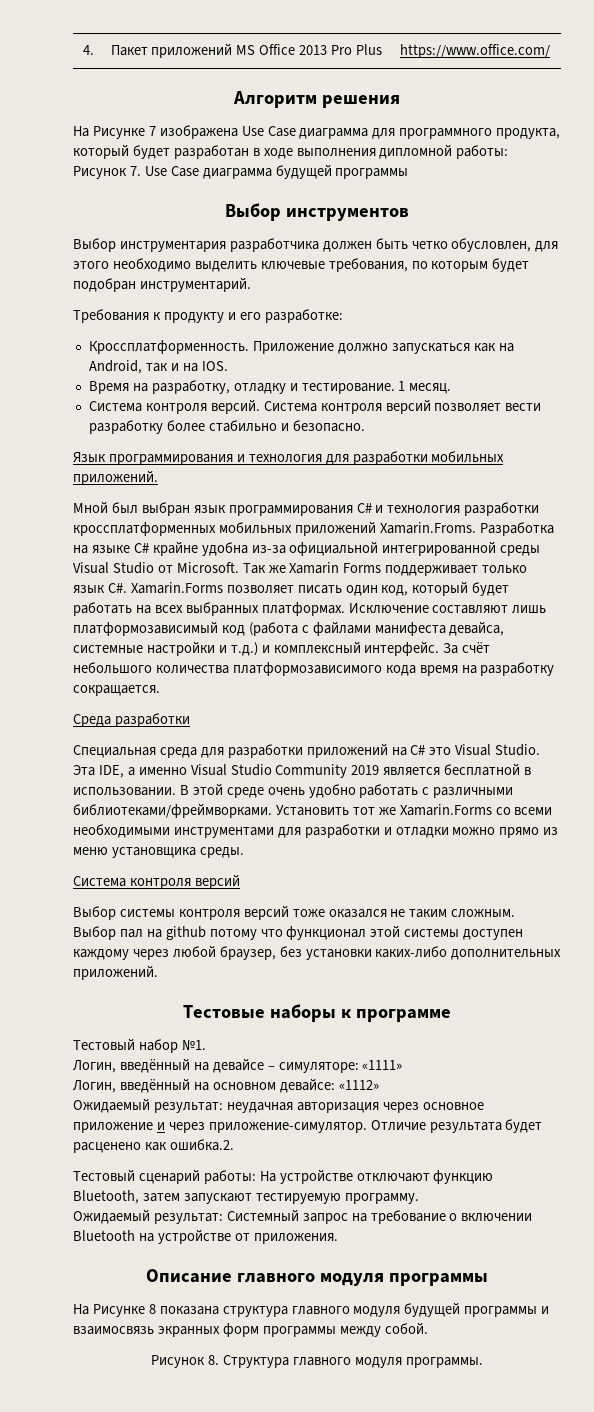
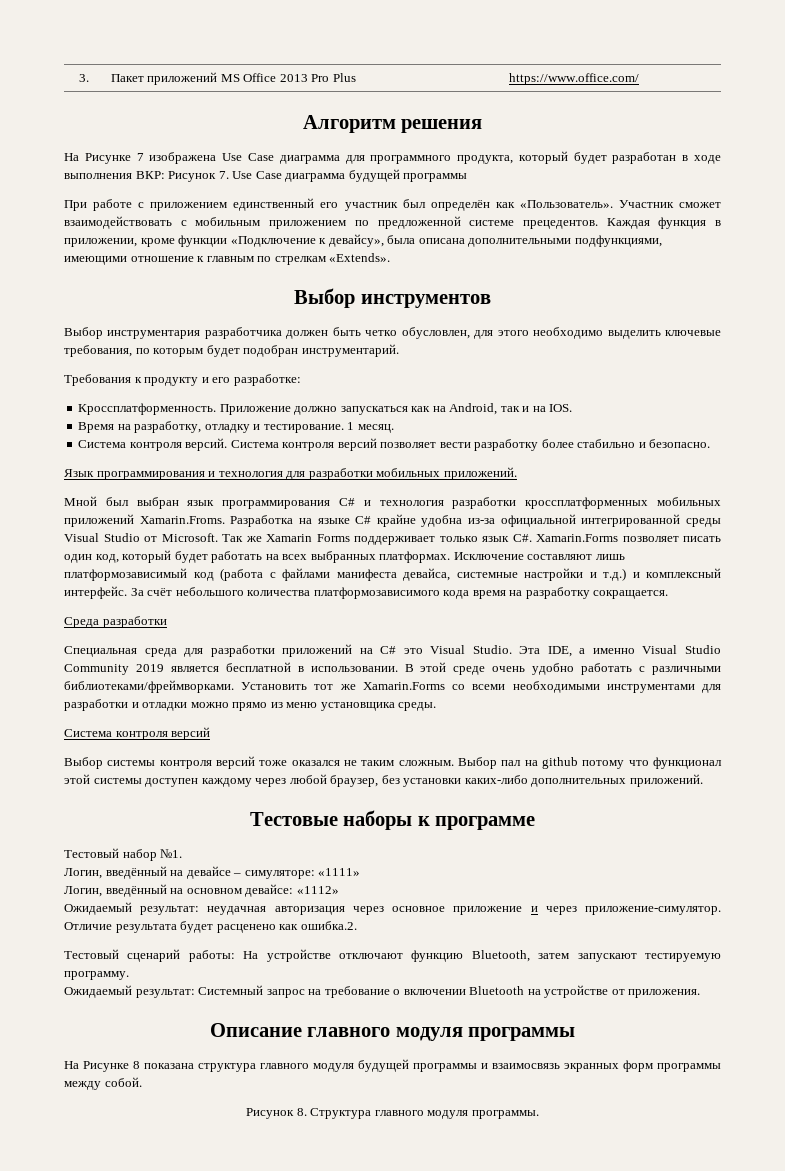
- 4. | Пакет приложений MS Office 2013 Pro Plus | https://www.office.com/
+ 3. | Пакет приложений MS Office 2013 Pro Plus | https://www.office.com/
- На Рисунке 7 изображена Use Case диаграмма для программного продукта, который будет разработан в ходе выполнения дипломной работы: Рисунок 7. Use Case диаграмма будущей программы
+ На Рисунке 7 изображена Use Case диаграмма для программного продукта, который будет разработан в ходе выполнения ВКР: Рисунок 7. Use Case диаграмма будущей программы
+ При работе с приложением единственный его участник был определён как «Пользователь». Участник сможет взаимодействовать с мобильным приложением по предложенной системе прецедентов. Каждая функция в приложении, кроме функции «Подключение к девайсу», была описана дополнительными подфункциями, имеющими отношение к главным по стрелкам «Extends».

